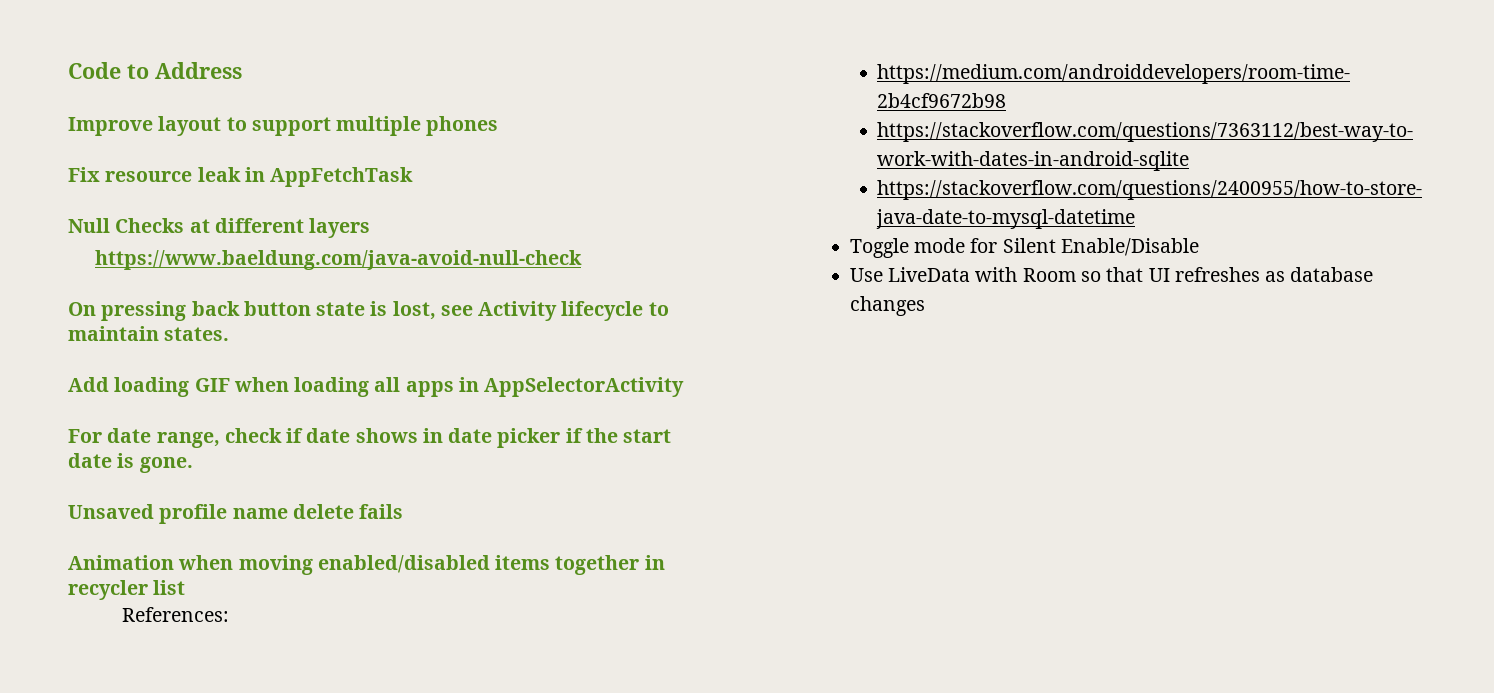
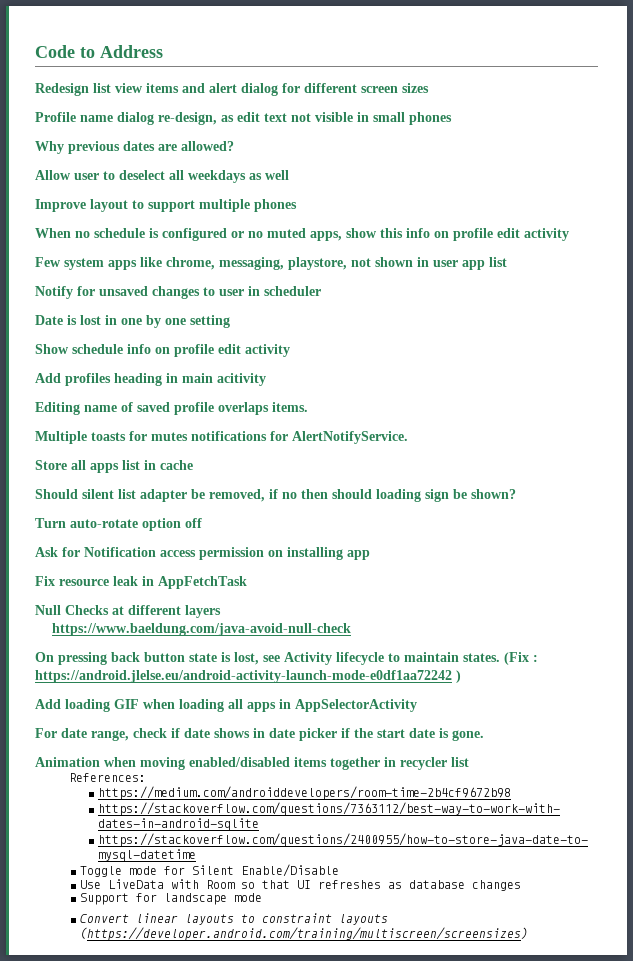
+ Redesign list view items and alert dialog for different screen sizes
+ Profile name dialog re-design, as edit text not visible in small phones
+ Why previous dates are allowed?
+ Allow user to deselect all weekdays as well
+ When no schedule is configured or no muted apps, show this info on profile edit activity
+ Few system apps like chrome, messaging, playstore, not shown in user app list
+ Notify for unsaved changes to user in scheduler
+ Date is lost in one by one setting
+ Show schedule info on profile edit activity
+ Add profiles heading in main acitivity
+ Editing name of saved profile overlaps items.
+ Multiple toasts for mutes notifications for AlertNotifyService.
+ Store all apps list in cache
+ Should silent list adapter be removed, if no then should loading sign be shown?
+ Turn auto-rotate option off
+ Ask for Notification access permission on installing app
+ (Fix : https://android.jlelse.eu/android-activity-launch-mode-e0df1aa72242 )
- Unsaved profile name delete fails
+ Support for landscape mode
+ Convert linear layouts to constraint layouts (https://developer.android.com/training/multiscreen/screensizes)

